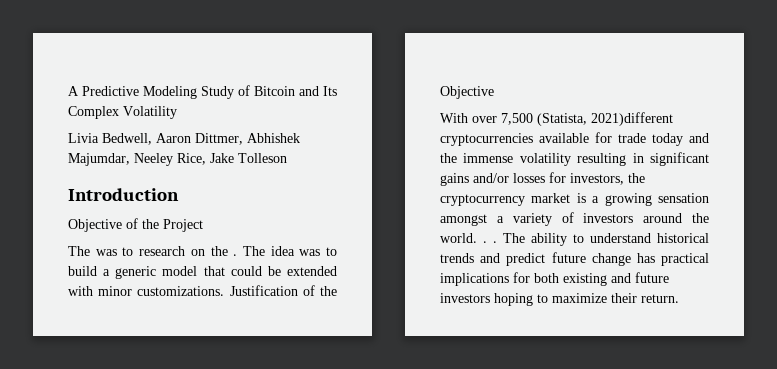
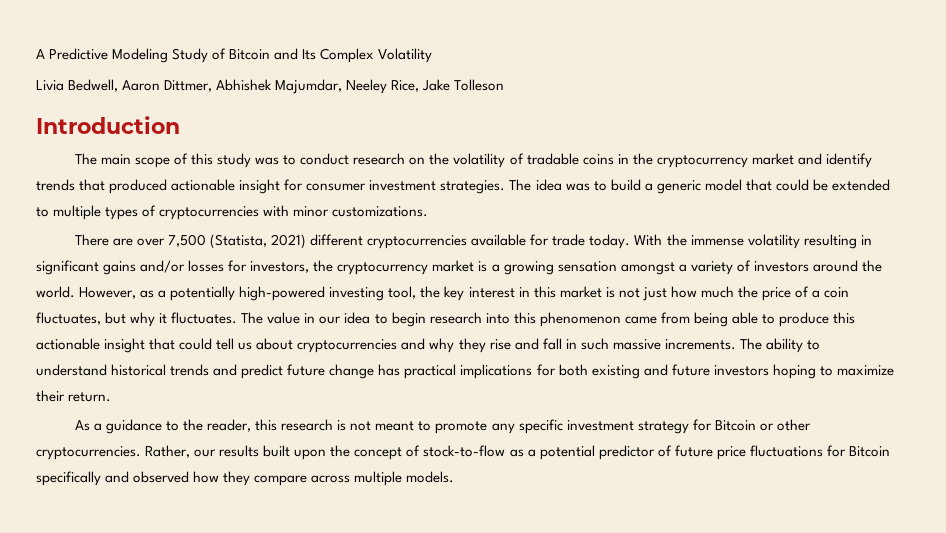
- Objective of the Project
- The was to research on the .
+ The main scope of this study was to conduct research on the volatility of tradable coins in the cryptocurrency market and identify trends that produced actionable insight for consumer investment strategies.
- The idea was to build a generic model that could be extended with minor customizations. Justification of the Objective
- With over 7,500 (Statista, 2021)different cryptocurrencies available for trade today and the immense volatility resulting in significant gains and/or losses for investors, the cryptocurrency market is a growing sensation amongst a variety of investors around the world. . .
+ The idea was to build a generic model that could be extended to multiple types of cryptocurrencies with minor customizations.
+ There are over 7,500 (Statista, 2021) different cryptocurrencies available for trade today. With the immense volatility resulting in significant gains and/or losses for investors, the cryptocurrency market is a growing sensation amongst a variety of investors around the world. However, as a potentially high-powered investing tool, the key interest in this market is not just how much the price of a coin fluctuates, but why it fluctuates. The value in our idea to begin research into this phenomenon came from being able to produce this actionable insight that could tell us about cryptocurrencies and why they rise and fall in such massive increments.
+ As a guidance to the reader, this research is not meant to promote any specific investment strategy for Bitcoin or other cryptocurrencies. Rather, our results built upon the concept of stock-to-flow as a potential predictor of future price fluctuations for Bitcoin specifically and observed how they compare across multiple models.

